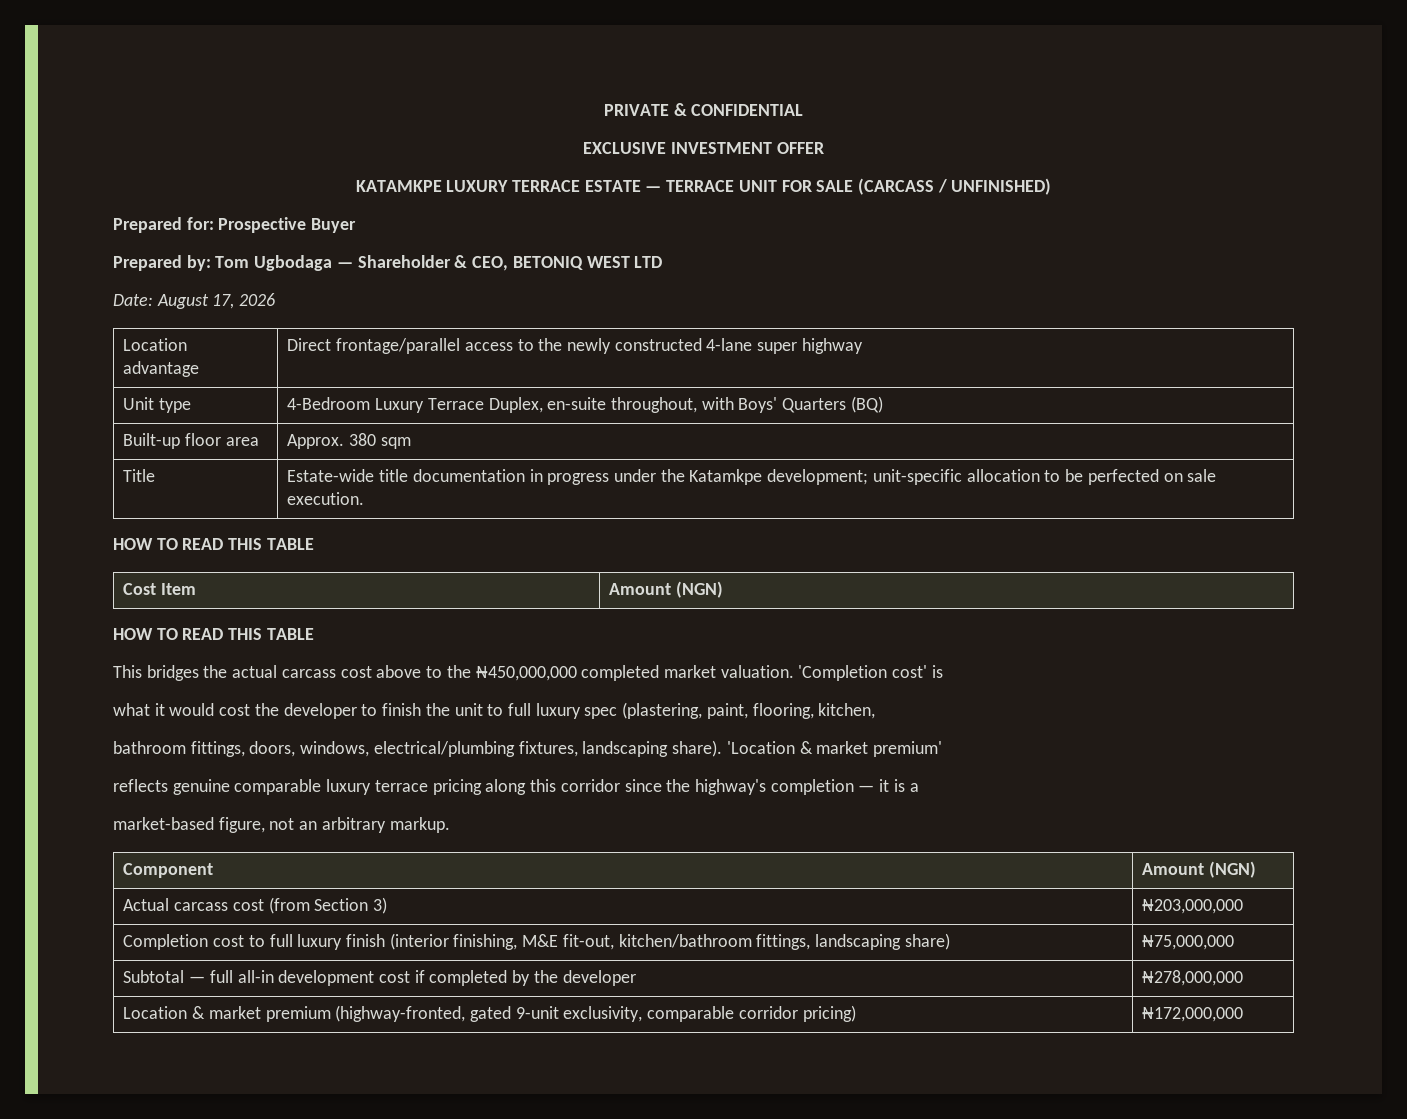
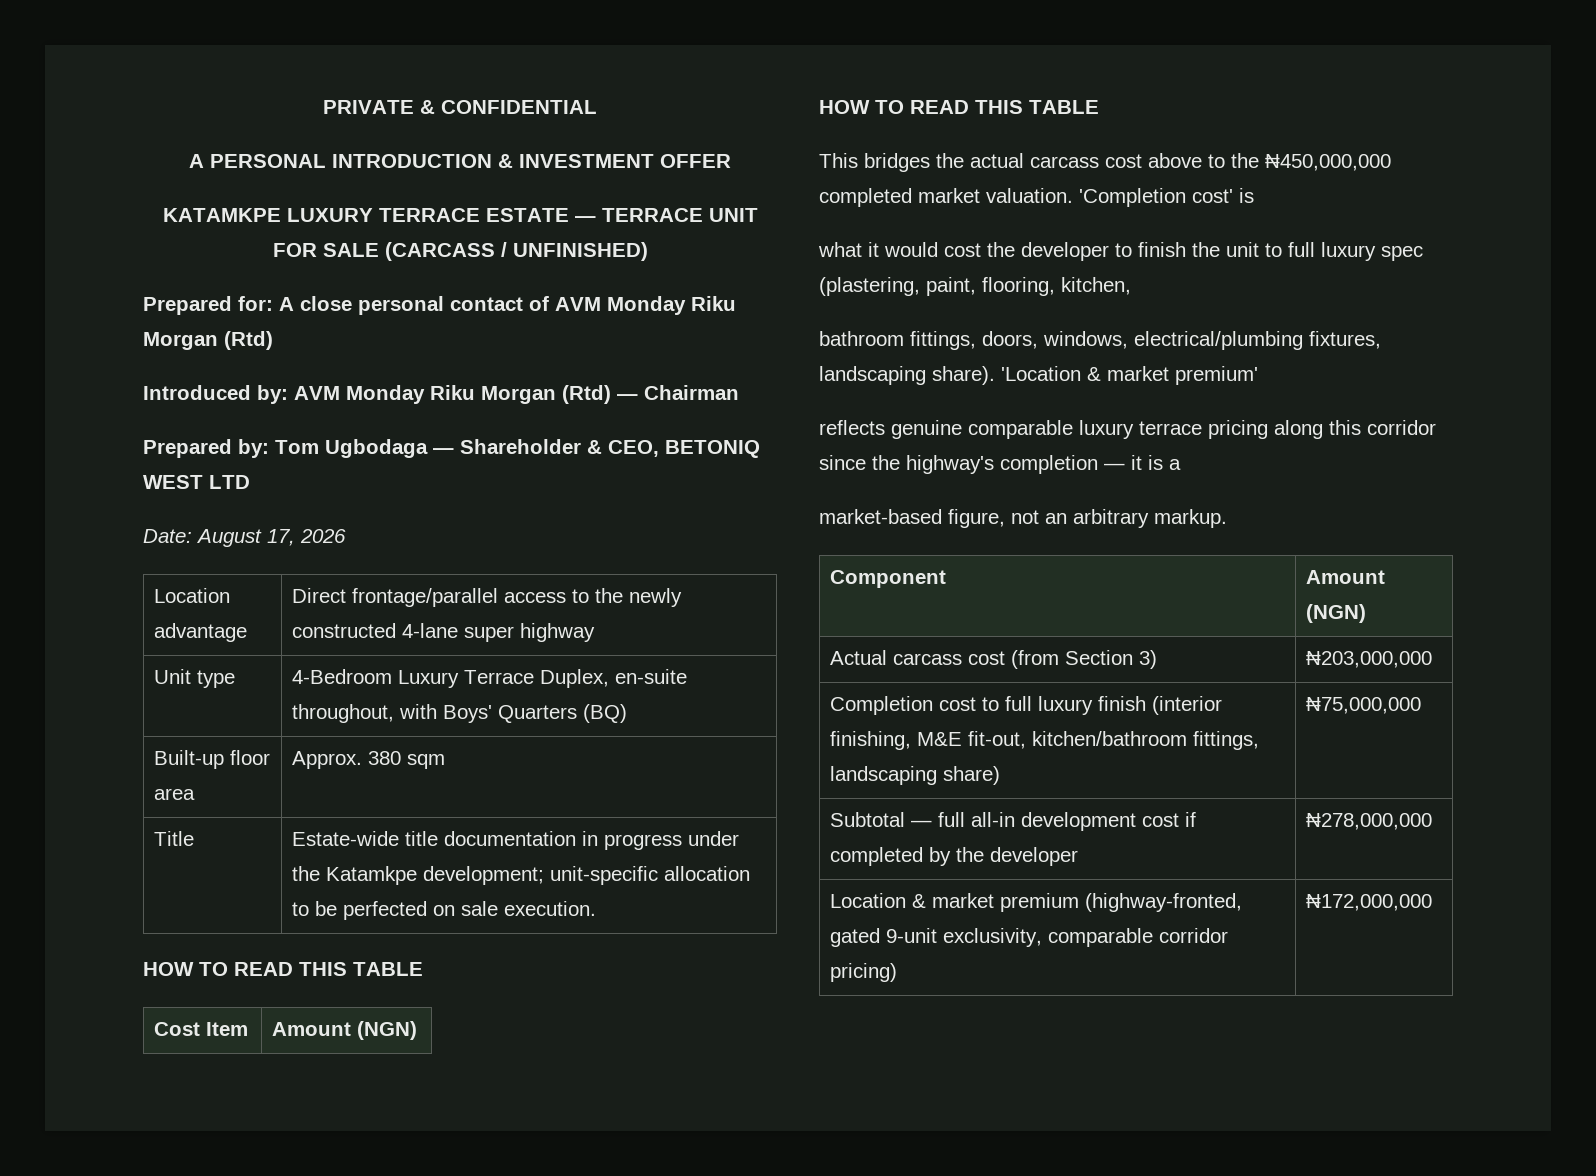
- EXCLUSIVE INVESTMENT OFFER
+ A PERSONAL INTRODUCTION & INVESTMENT OFFER
- Prepared for: Prospective Buyer
+ Prepared for: A close personal contact of AVM Monday Riku Morgan (Rtd)
+ Introduced by: AVM Monday Riku Morgan (Rtd) — Chairman

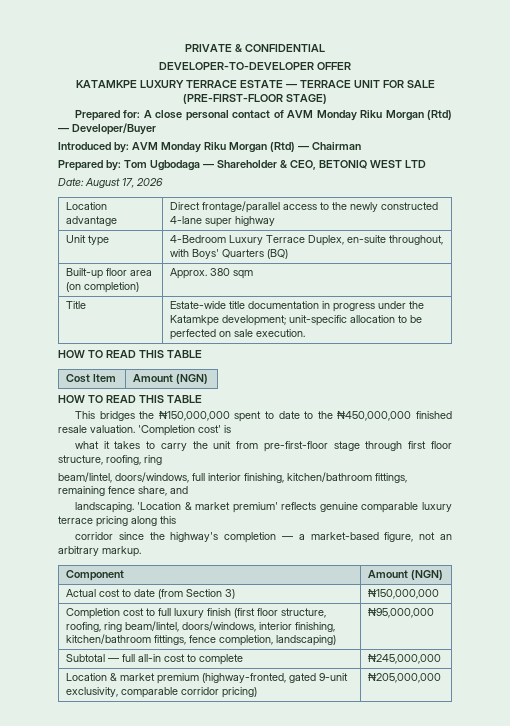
- A PERSONAL INTRODUCTION & INVESTMENT OFFER
+ DEVELOPER-TO-DEVELOPER OFFER
- KATAMKPE LUXURY TERRACE ESTATE — TERRACE UNIT FOR SALE (CARCASS / UNFINISHED)
+ KATAMKPE LUXURY TERRACE ESTATE — TERRACE UNIT FOR SALE (PRE-FIRST-FLOOR STAGE)
- Prepared for: A close personal contact of AVM Monday Riku Morgan (Rtd)
+ Prepared for: A close personal contact of AVM Monday Riku Morgan (Rtd) — Developer/Buyer
- Built-up floor area | Approx. 380 sqm
+ Built-up floor area (on completion) | Approx. 380 sqm
- This bridges the actual carcass cost above to the ₦450,000,000 completed market valuation.
+ This bridges the ₦150,000,000 spent to date to the ₦450,000,000 finished resale valuation.
- what it would cost the developer to finish the unit to full luxury spec (plastering, paint, flooring, kitchen,
- bathroom fittings, doors, windows, electrical/plumbing fixtures, landscaping share).
+ what it takes to carry the unit from pre-first-floor stage through first floor structure, roofing, ring
+ beam/lintel, doors/windows, full interior finishing, kitchen/bathroom fittings, remaining fence share, and
+ landscaping.
- 'Location & market premium'
- reflects genuine comparable luxury terrace pricing along this corridor since the highway's completion — it is a
- market-based figure, not an arbitrary markup.
+ 'Location & market premium' reflects genuine comparable luxury terrace pricing along this
+ corridor since the highway's completion — a market-based figure, not an arbitrary markup.
- Actual carcass cost (from Section 3) | ₦203,000,000
+ Actual cost to date (from Section 3) | ₦150,000,000
- Completion cost to full luxury finish (interior finishing, M&E fit-out, kitchen/bathroom fittings, landscaping share) | ₦75,000,000
- Subtotal — full all-in development cost if completed by the developer | ₦278,000,000
+ Completion cost to full luxury finish (first floor structure, roofing, ring beam/lintel, doors/windows, interior finishing, kitchen/bathroom fittings, fence completion, landscaping) | ₦95,000,000
+ Subtotal — full all-in cost to complete | ₦245,000,000
- Location & market premium (highway-fronted, gated 9-unit exclusivity, comparable corridor pricing) | ₦172,000,000
+ Location & market premium (highway-fronted, gated 9-unit exclusivity, comparable corridor pricing) | ₦205,000,000

